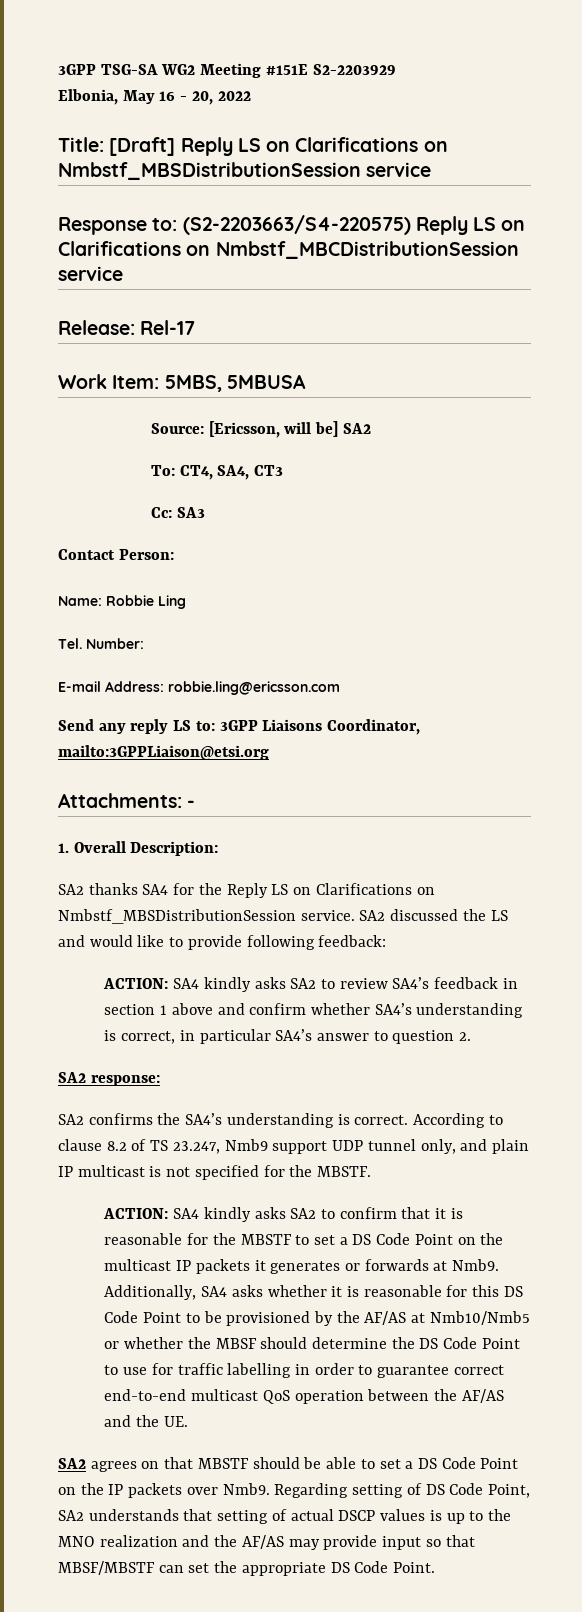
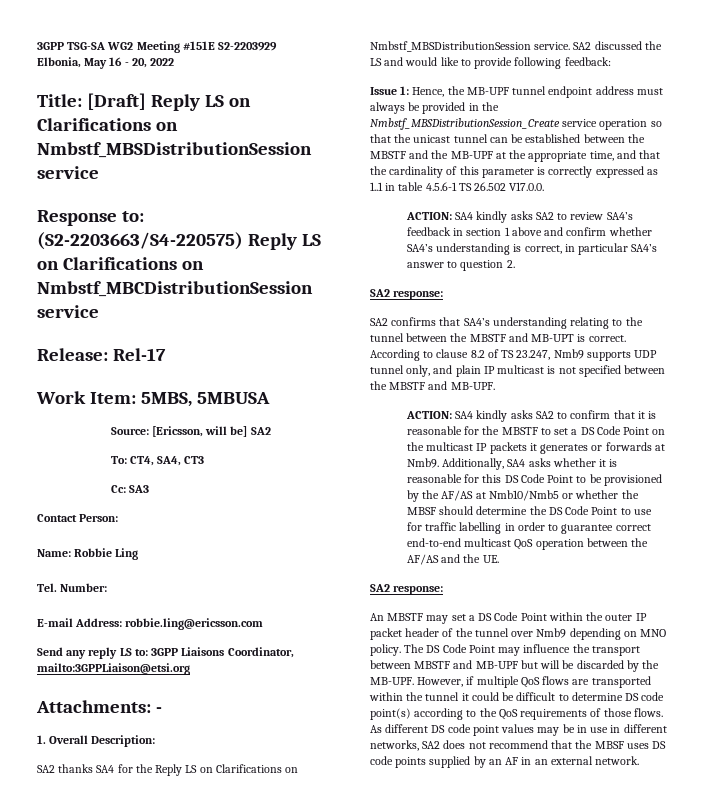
+ Issue 1: Hence, the MB-UPF tunnel endpoint address must always be provided in the Nmbstf_MBSDistributionSession_Create service operation so that the unicast tunnel can be established between the MBSTF and the MB-UPF at the appropriate time, and that the cardinality of this parameter is correctly expressed as 1..1 in table 4.5.6-1 TS 26.502 V17.0.0.
- SA2 confirms the SA4’s understanding is correct.
+ SA2 confirms that SA4’s understanding relating to the tunnel between the MBSTF and MB-UPT is correct.
- According to clause 8.2 of TS 23.247, Nmb9 support UDP tunnel only, and plain IP multicast is not specified for the MBSTF.
+ According to clause 8.2 of TS 23.247, Nmb9 supports UDP tunnel only, and plain IP multicast is not specified between the MBSTF and MB-UPF.
  Additionally, SA4 asks whether it is reasonable for this DS Code Point to be provisioned by the AF/AS at Nmb10/Nmb5 or whether the MBSF should determine the DS Code Point to use for traffic labelling in order to guarantee correct end-to-end multicast QoS operation between the AF/AS and the UE.
- SA2 agrees on that MBSTF should be able to set a DS Code Point on the IP packets over Nmb9. Regarding setting of DS Code Point, SA2 understands that setting of actual DSCP values is up to the MNO realization and the AF/AS may provide input so that MBSF/MBSTF can set the appropriate DS Code Point.
+ SA2 response:
+ An MBSTF may set a DS Code Point within the outer IP packet header of the tunnel over Nmb9 depending on MNO policy. The DS Code Point may influence the transport between MBSTF and MB-UPF but will be discarded by the MB-UPF. However, if multiple QoS flows are transported within the tunnel it could be difficult to determine DS code point(s) according to the QoS requirements of those flows. As different DS code point values may be in use in different networks, SA2 does not recommend that the MBSF uses DS code points supplied by an AF in an external network.

